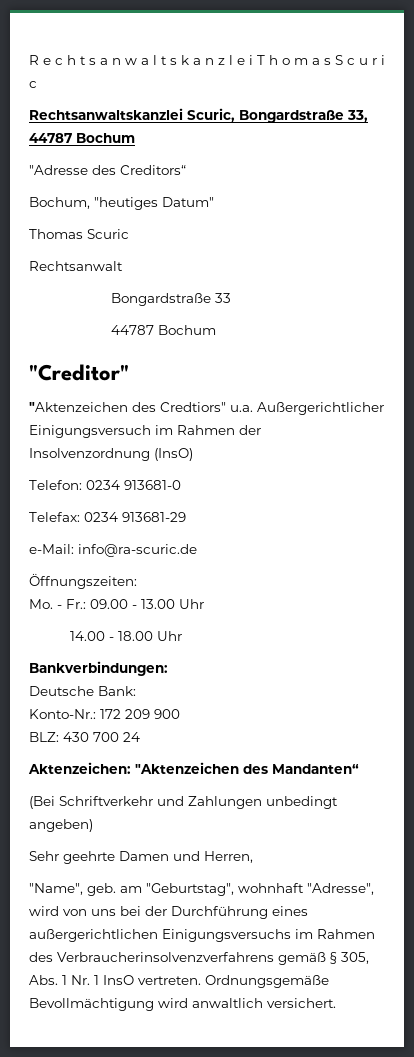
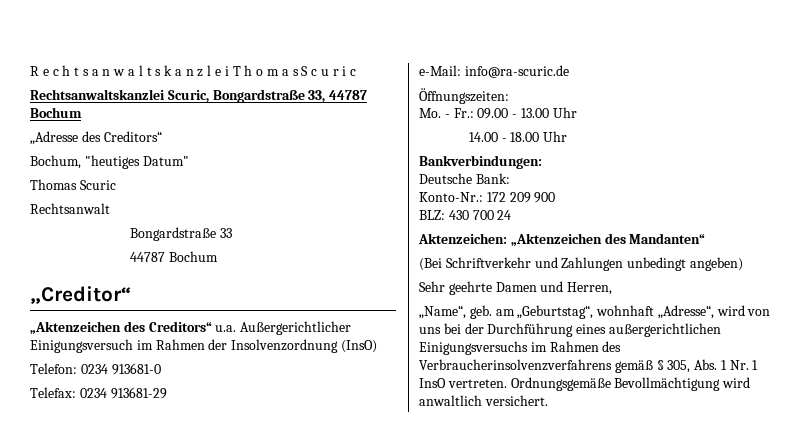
- "Adresse des Creditors“
+ „Adresse des Creditors“
- "Creditor"
- "Aktenzeichen des Credtiors" u.a. Außergerichtlicher Einigungsversuch im Rahmen der Insolvenzordnung (InsO)
+ „Creditor“
+ „Aktenzeichen des Creditors“ u.a. Außergerichtlicher Einigungsversuch im Rahmen der Insolvenzordnung (InsO)
- Aktenzeichen: "Aktenzeichen des Mandanten“
+ Aktenzeichen: „Aktenzeichen des Mandanten“
- "Name", geb. am "Geburtstag", wohnhaft "Adresse", wird von uns bei der Durchführung eines außergerichtlichen Einigungsversuchs im Rahmen des Verbraucherinsolvenzverfahrens gemäß § 305, Abs. 1 Nr. 1 InsO vertreten.
+ „Name“, geb. am „Geburtstag“, wohnhaft „Adresse“, wird von uns bei der Durchführung eines außergerichtlichen Einigungsversuchs im Rahmen des Verbraucherinsolvenzverfahrens gemäß § 305, Abs. 1 Nr. 1 InsO vertreten.

